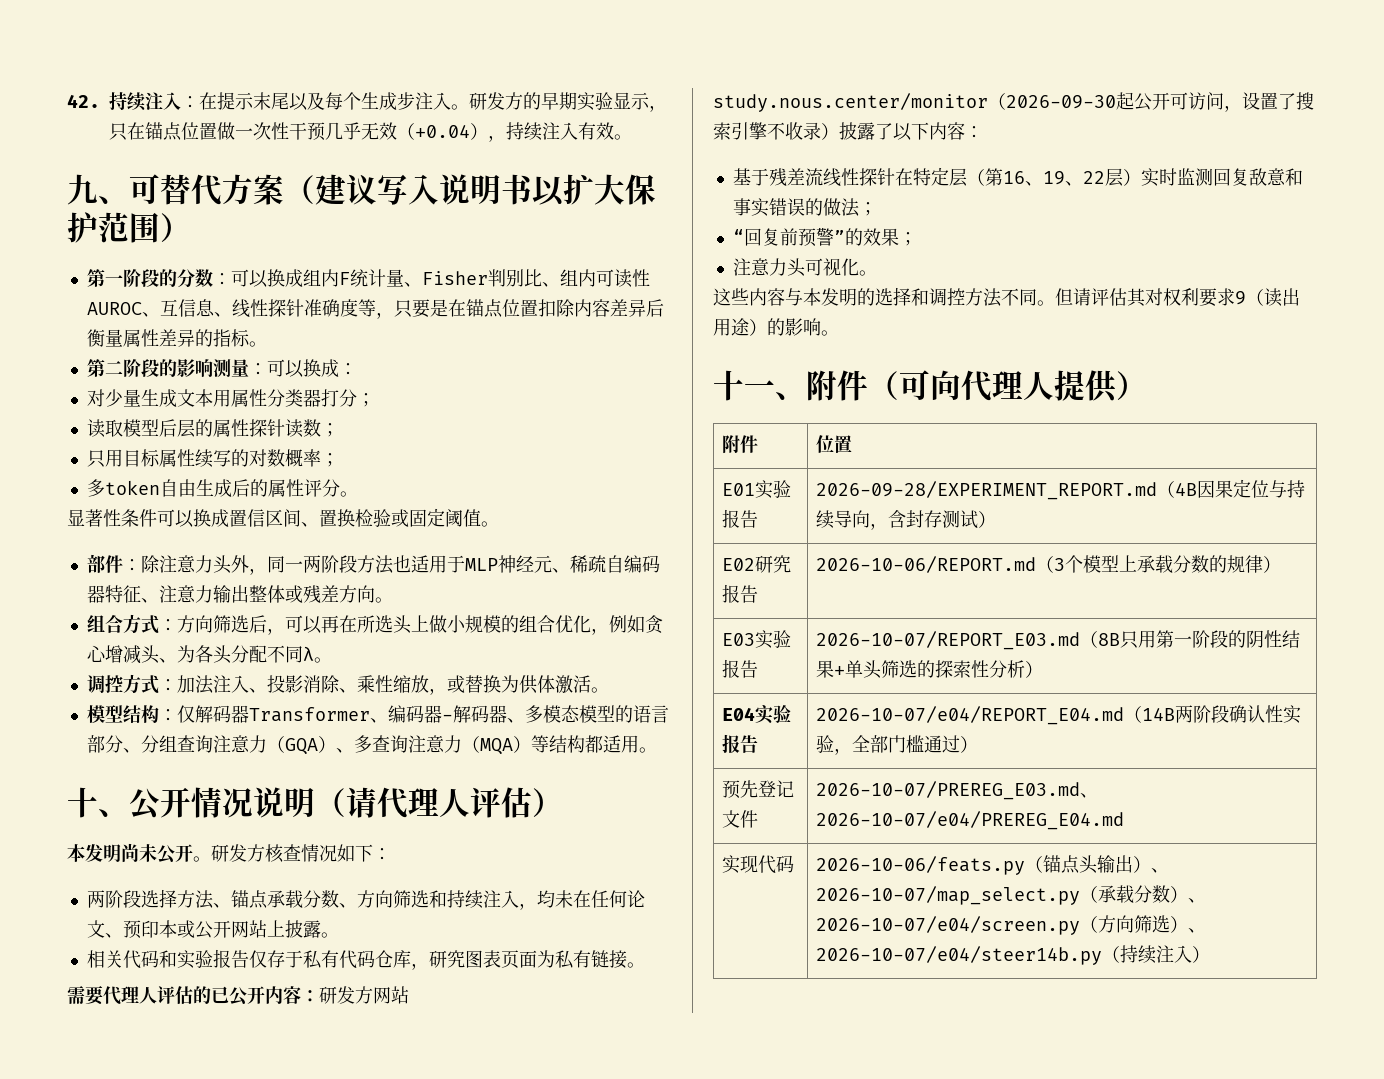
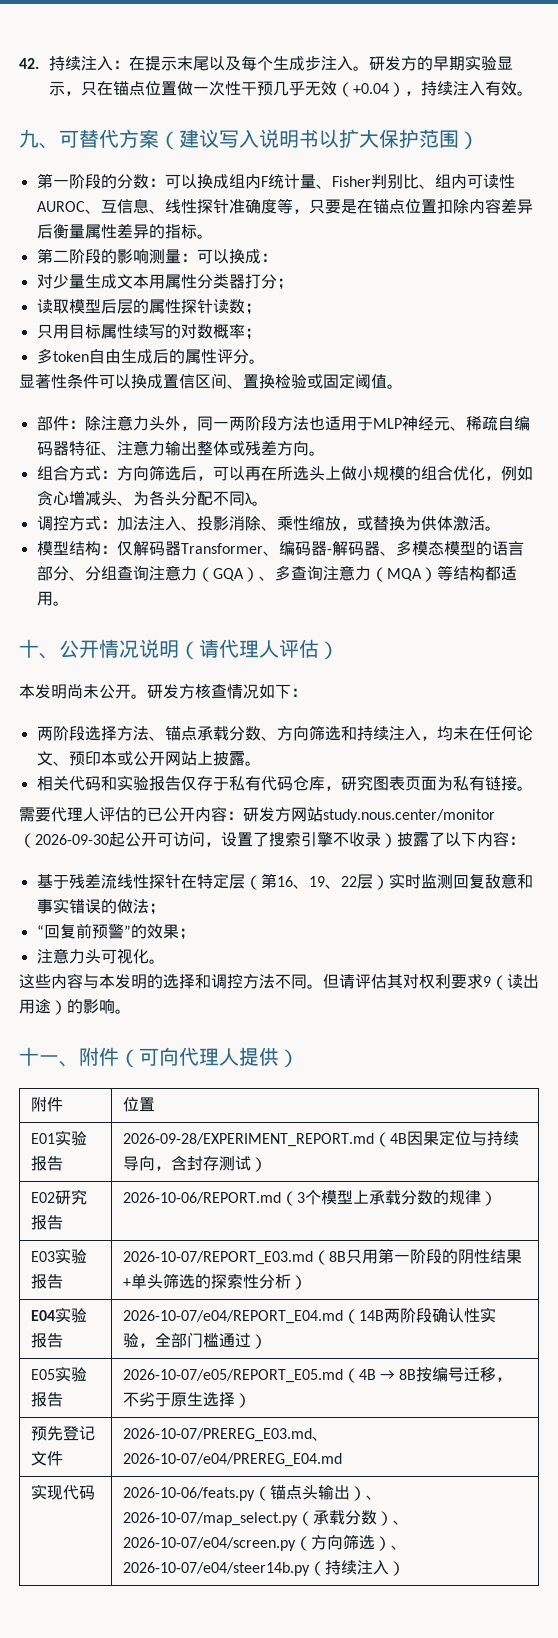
+ E05实验报告 | 2026-10-07/e05/REPORT_E05.md（4B → 8B按编号迁移，不劣于原生选择）

